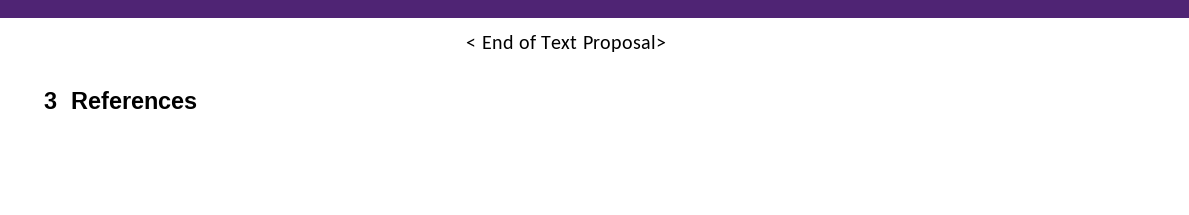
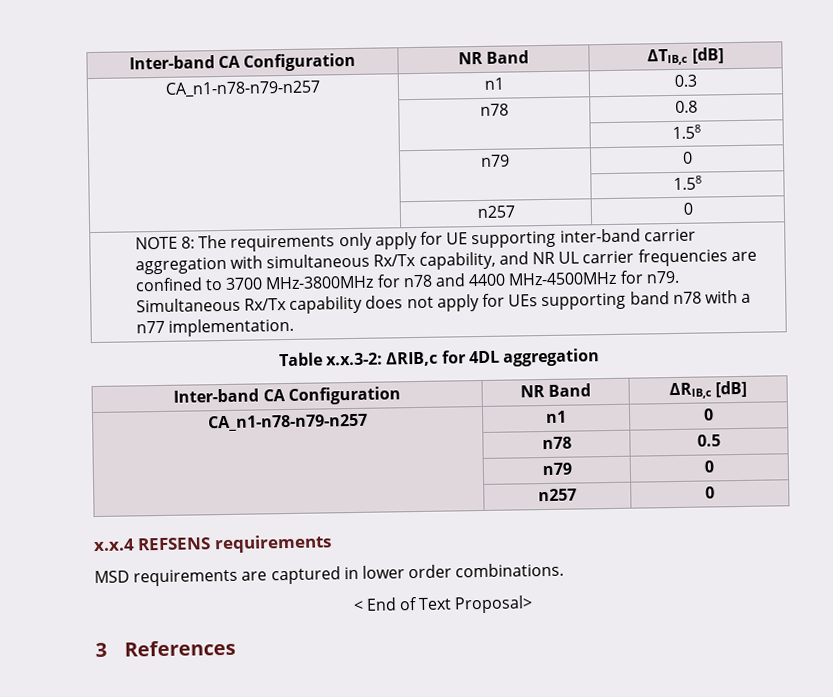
+ Inter-band CA Configuration | NR Band | ΔTIB,c [dB]
+ CA_n1-n78-n79-n257 | n1 | 0.3
+ | n78 | 0.8
+ | | 1.58
+ | n79 | 0
+ | | 1.58
+ | n257 | 0
+ NOTE 8: The requirements only apply for UE supporting inter-band carrier aggregation with simultaneous Rx/Tx capability, and NR UL carrier frequencies are confined to 3700 MHz-3800MHz for n78 and 4400 MHz-4500MHz for n79. Simultaneous Rx/Tx capability does not apply for UEs supporting band n78 with a n77 implementation.
+ Table x.x.3-2: ΔRIB,c for 4DL aggregation
+ Inter-band CA Configuration | NR Band | ΔRIB,c [dB]
+ CA_n1-n78-n79-n257 | n1 | 0
+ | n78 | 0.5
+ | n79 | 0
+ | n257 | 0
+ x.x.4 REFSENS requirements
+ MSD requirements are captured in lower order combinations.

